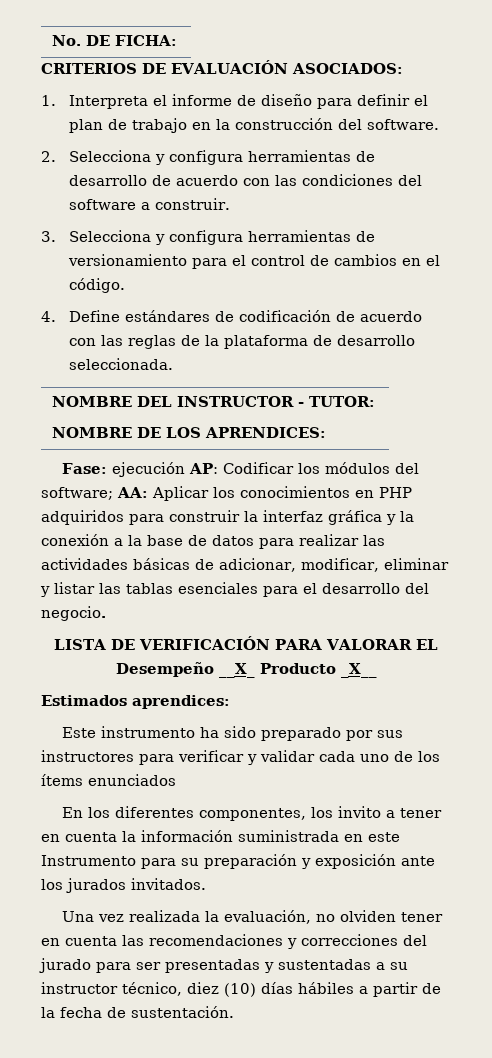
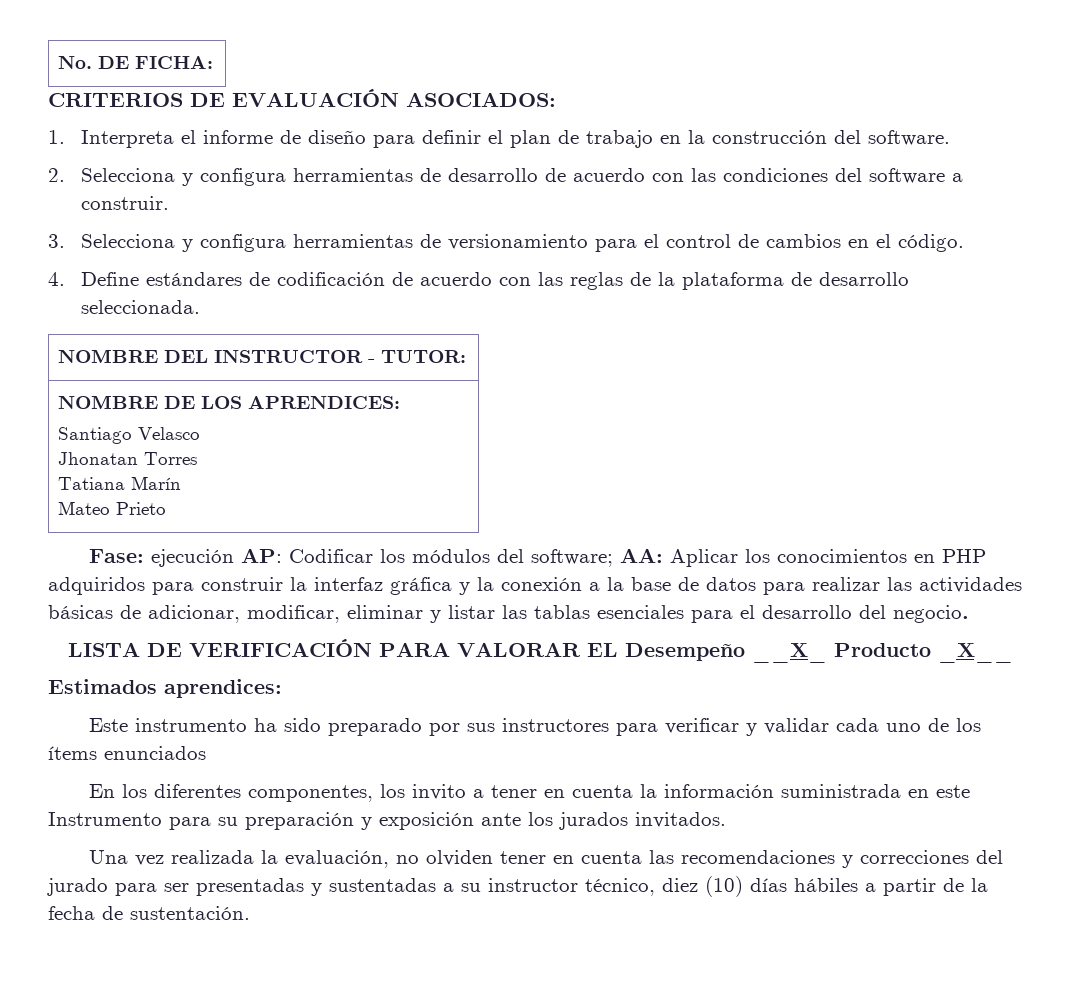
  NOMBRE DE LOS APRENDICES:
+ Santiago Velasco
+ Jhonatan Torres
+ Tatiana Marín
+ Mateo Prieto

